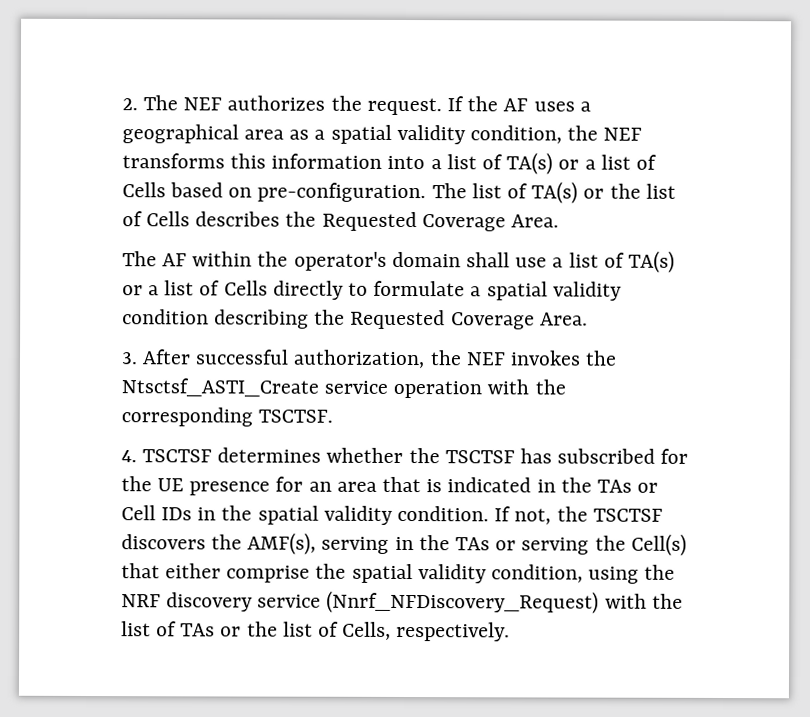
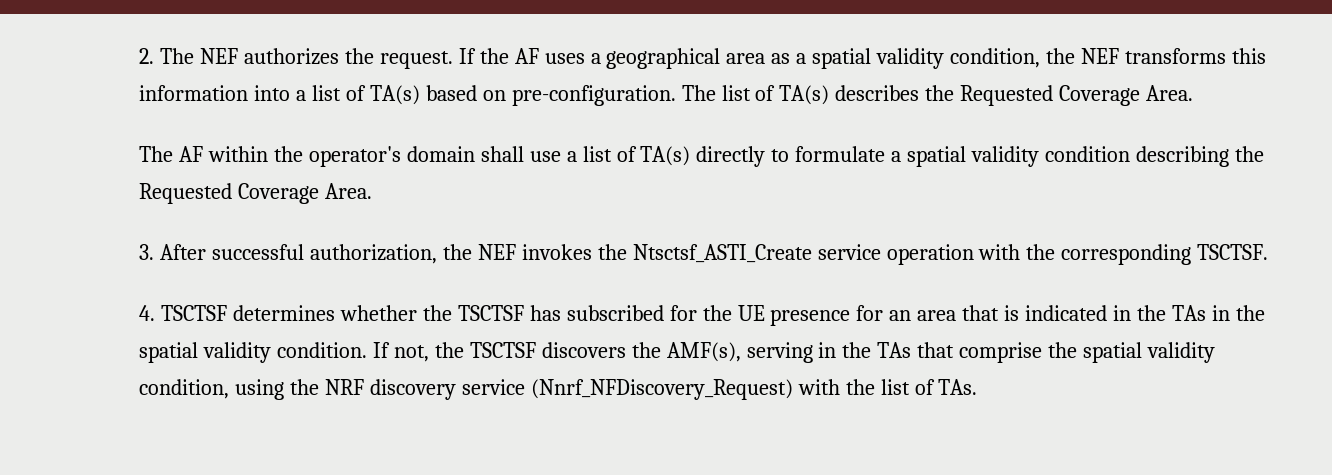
- If the AF uses a geographical area as a spatial validity condition, the NEF transforms this information into a list of TA(s) or a list of Cells based on pre-configuration.
+ If the AF uses a geographical area as a spatial validity condition, the NEF transforms this information into a list of TA(s) based on pre-configuration.
- The list of TA(s) or the list of Cells describes the Requested Coverage Area.
+ The list of TA(s) describes the Requested Coverage Area.
- The AF within the operator's domain shall use a list of TA(s) or a list of Cells directly to formulate a spatial validity condition describing the Requested Coverage Area.
+ The AF within the operator's domain shall use a list of TA(s) directly to formulate a spatial validity condition describing the Requested Coverage Area.
- 4. TSCTSF determines whether the TSCTSF has subscribed for the UE presence for an area that is indicated in the TAs or Cell IDs in the spatial validity condition.
+ 4. TSCTSF determines whether the TSCTSF has subscribed for the UE presence for an area that is indicated in the TAs in the spatial validity condition.
- If not, the TSCTSF discovers the AMF(s), serving in the TAs or serving the Cell(s) that either comprise the spatial validity condition, using the NRF discovery service (Nnrf_NFDiscovery_Request) with the list of TAs or the list of Cells, respectively.
+ If not, the TSCTSF discovers the AMF(s), serving in the TAs that comprise the spatial validity condition, using the NRF discovery service (Nnrf_NFDiscovery_Request) with the list of TAs.

